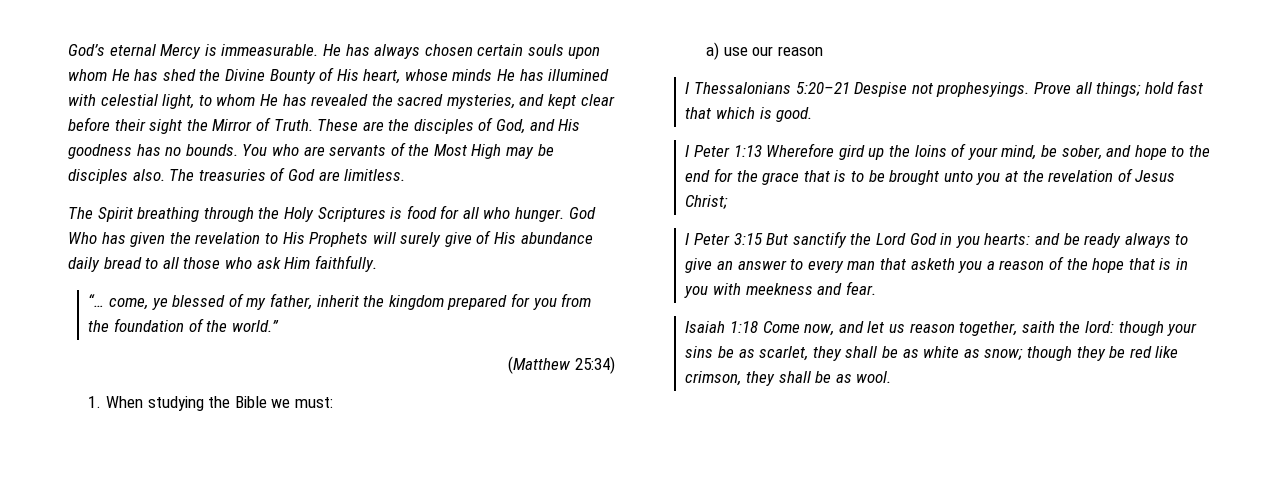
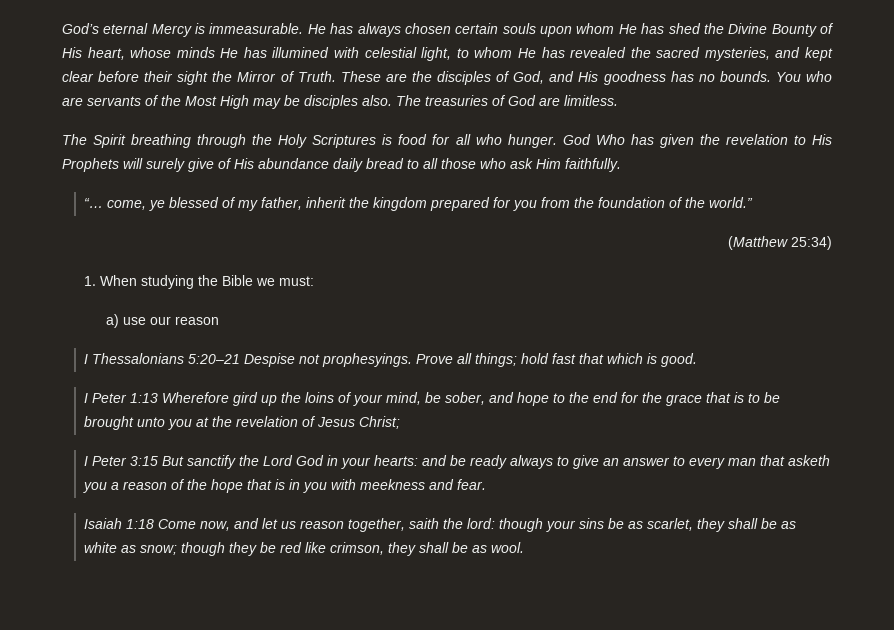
- I Peter 3:15 But sanctify the Lord God in you hearts: and be ready always to give an answer to every man that asketh you a reason of the hope that is in you with meekness and fear.
+ I Peter 3:15 But sanctify the Lord God in your hearts: and be ready always to give an answer to every man that asketh you a reason of the hope that is in you with meekness and fear.

